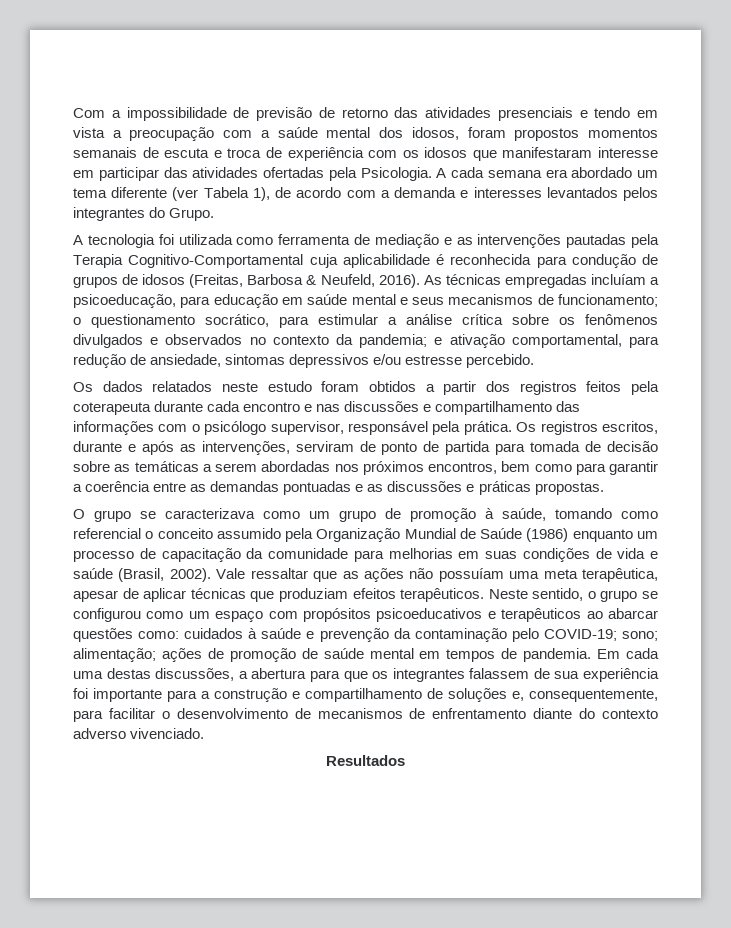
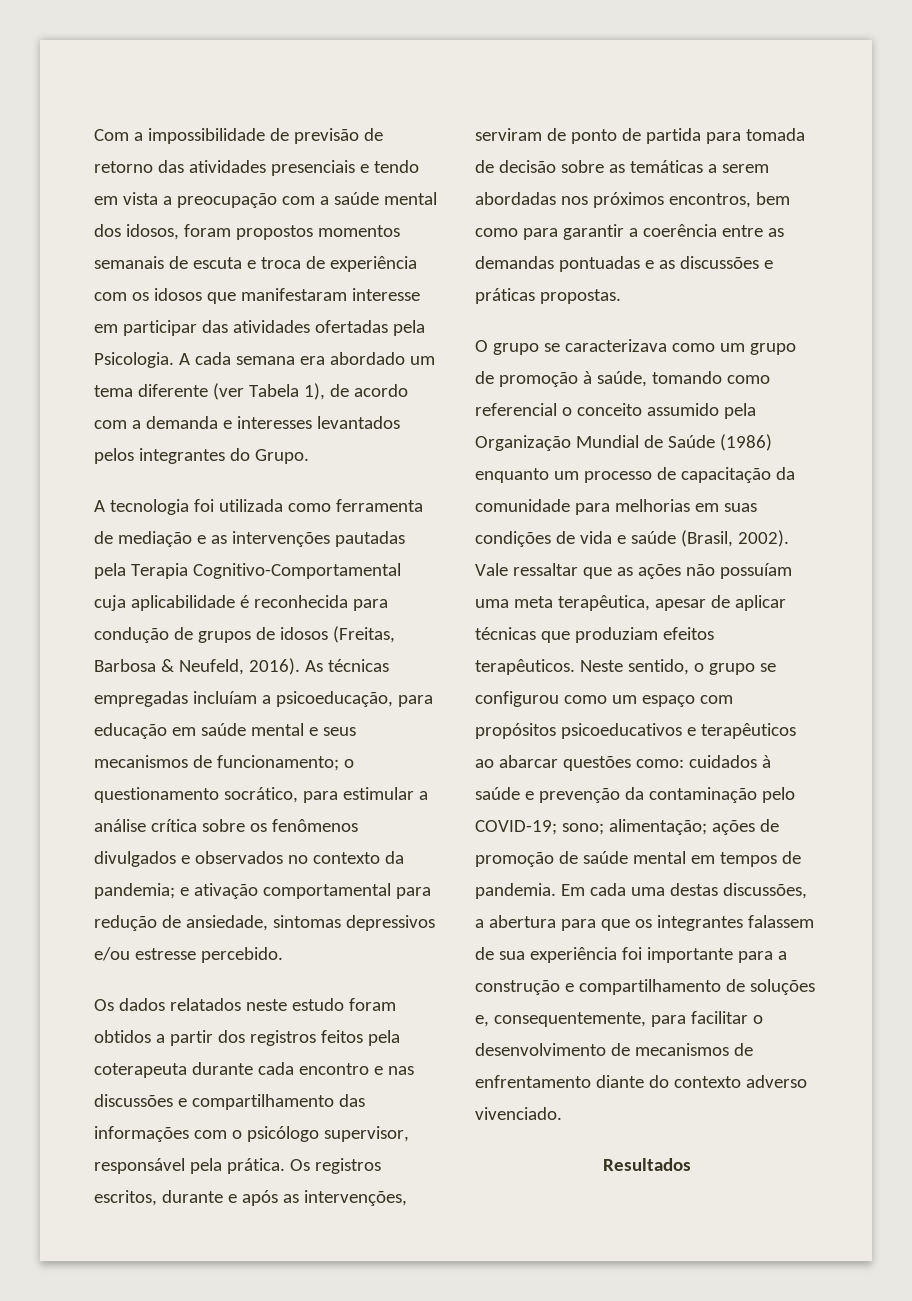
- As técnicas empregadas incluíam a psicoeducação, para educação em saúde mental e seus mecanismos de funcionamento; o questionamento socrático, para estimular a análise crítica sobre os fenômenos divulgados e observados no contexto da pandemia; e ativação comportamental, para redução de ansiedade, sintomas depressivos e/ou estresse percebido.
+ As técnicas empregadas incluíam a psicoeducação, para educação em saúde mental e seus mecanismos de funcionamento; o questionamento socrático, para estimular a análise crítica sobre os fenômenos divulgados e observados no contexto da pandemia; e ativação comportamental para redução de ansiedade, sintomas depressivos e/ou estresse percebido.

